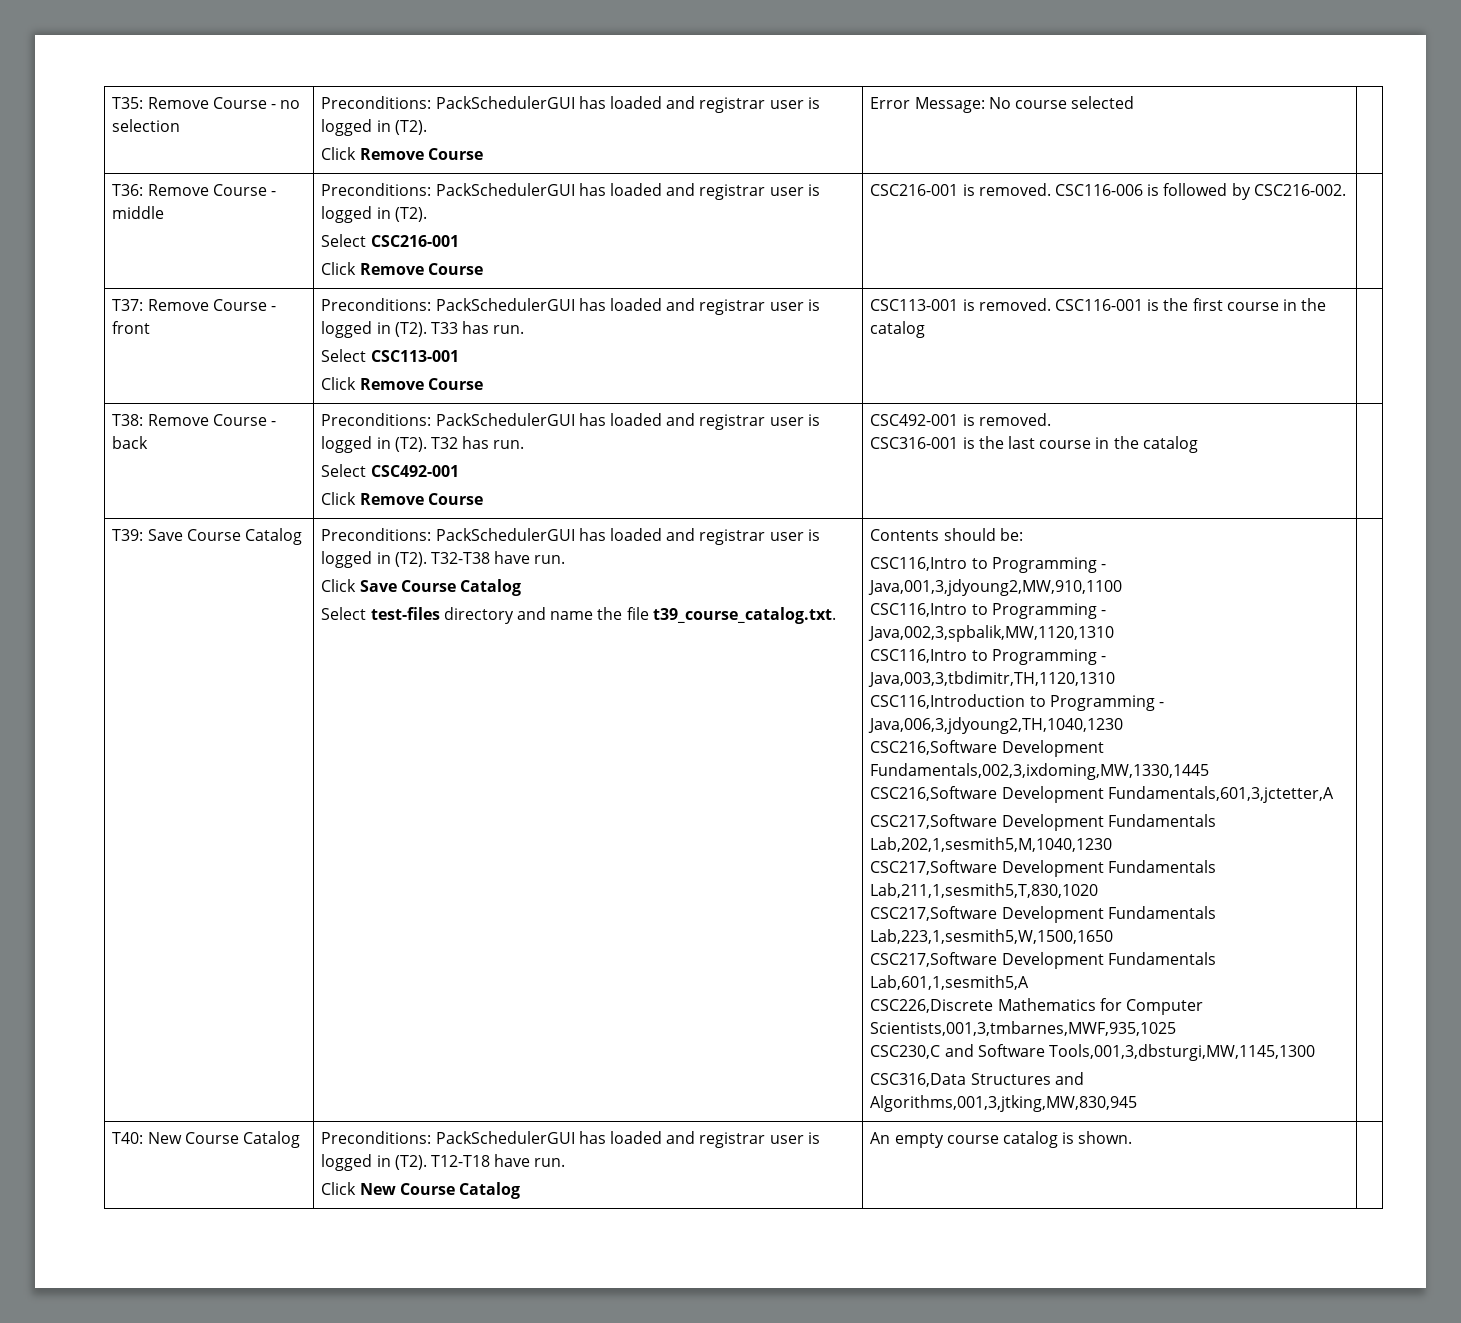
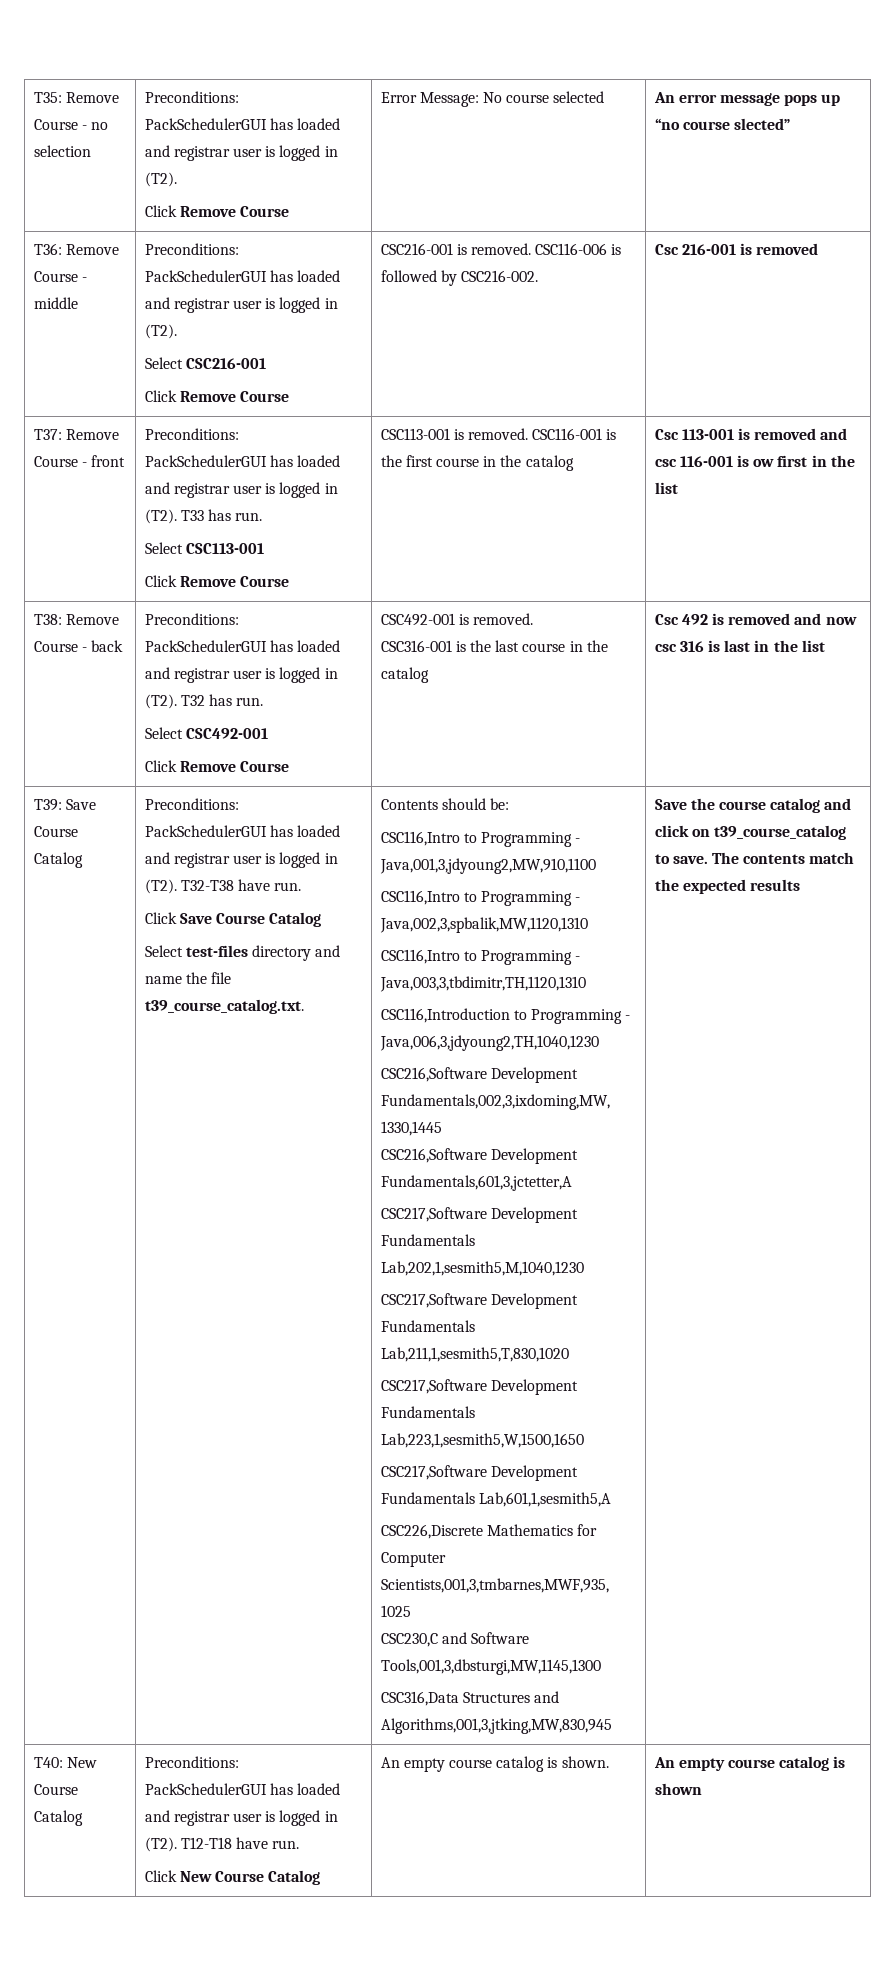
  T35: Remove Course - no selection | Preconditions: PackSchedulerGUI has loaded and registrar user is logged in (T2).
- Click Remove Course | Error Message: No course selected |
+ Click Remove Course | Error Message: No course selected | An error message pops up “no course slected”
  T36: Remove Course - middle | Preconditions: PackSchedulerGUI has loaded and registrar user is logged in (T2).
  Select CSC216-001
- Click Remove Course | CSC216-001 is removed. CSC116-006 is followed by CSC216-002. |
+ Click Remove Course | CSC216-001 is removed. CSC116-006 is followed by CSC216-002. | Csc 216-001 is removed
+ Csc 113-001 is removed and csc 116-001 is ow first in the list
+ Csc 492 is removed and now csc 316 is last in the list
+ Save the course catalog and click on t39_course_catalog to save. The contents match the expected results
  T40: New Course Catalog | Preconditions: PackSchedulerGUI has loaded and registrar user is logged in (T2). T12-T18 have run.
- Click New Course Catalog | An empty course catalog is shown. |
+ Click New Course Catalog | An empty course catalog is shown. | An empty course catalog is shown

